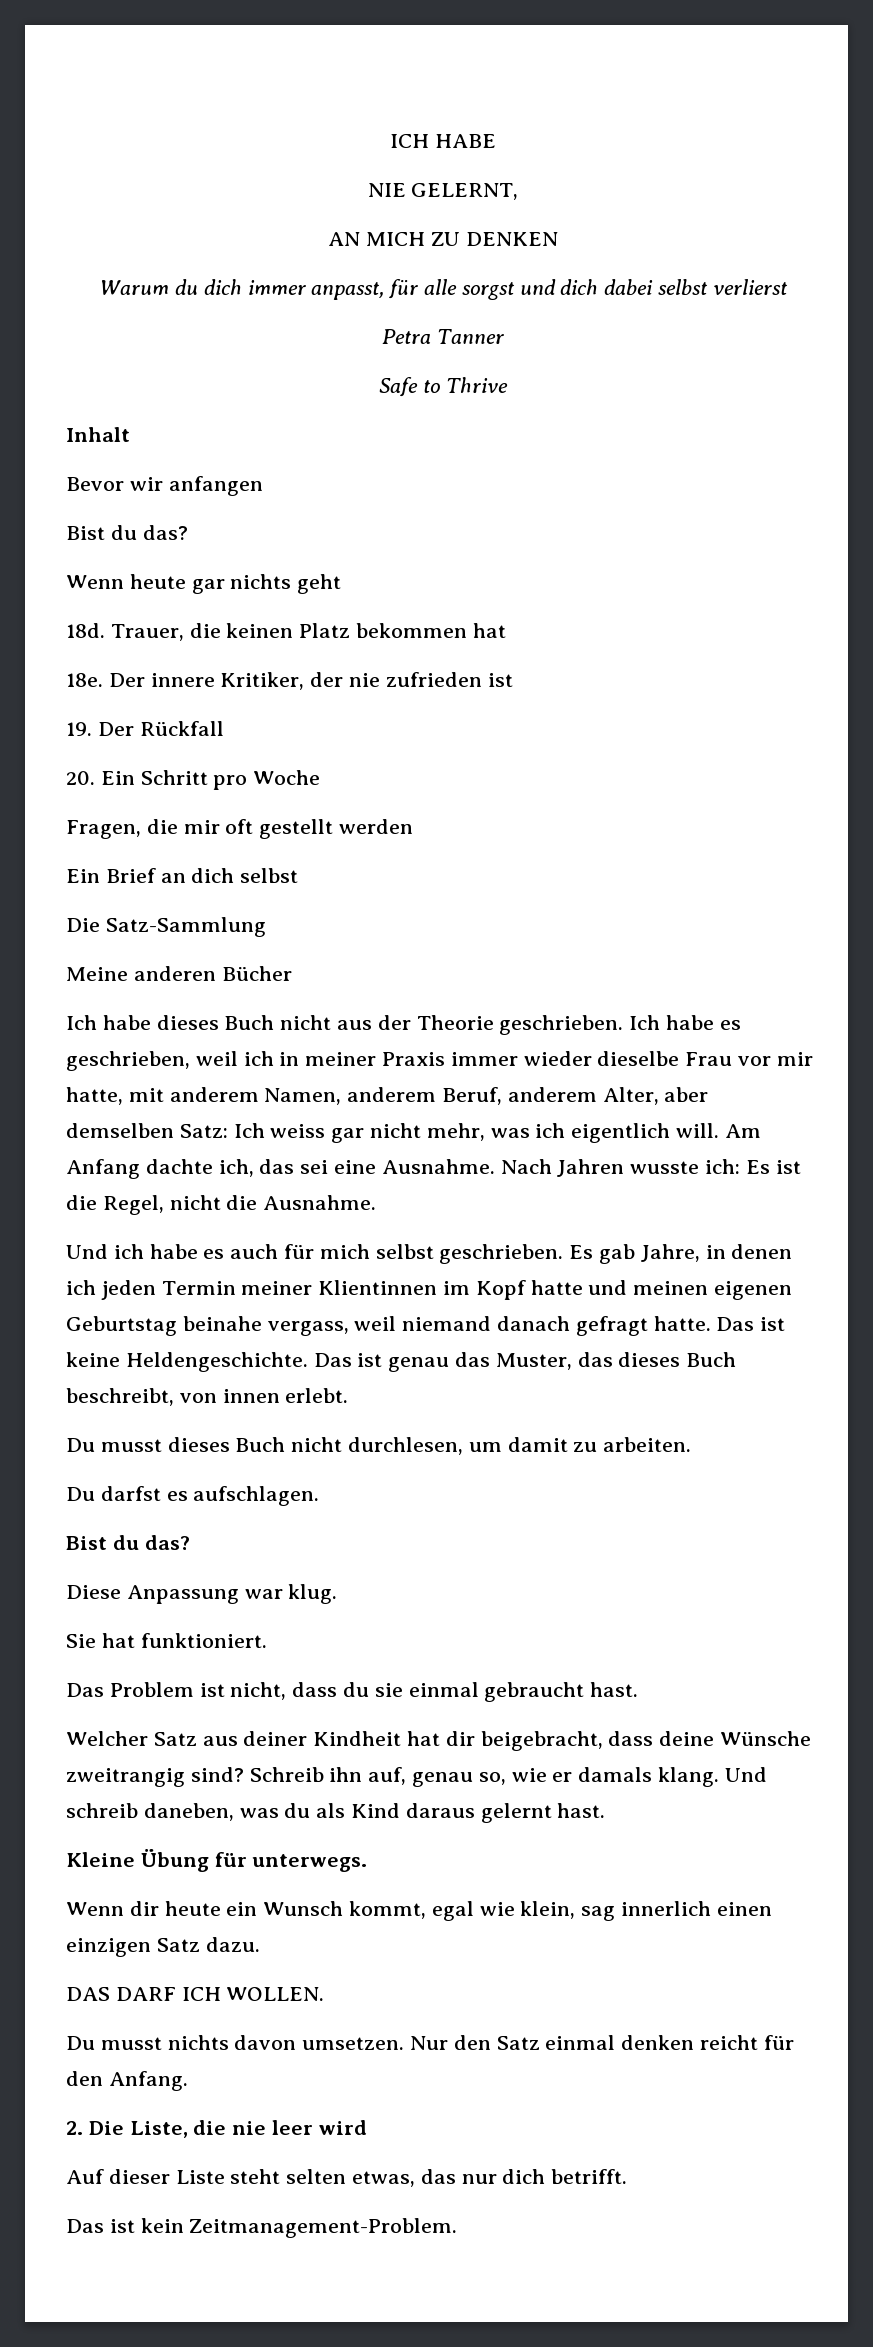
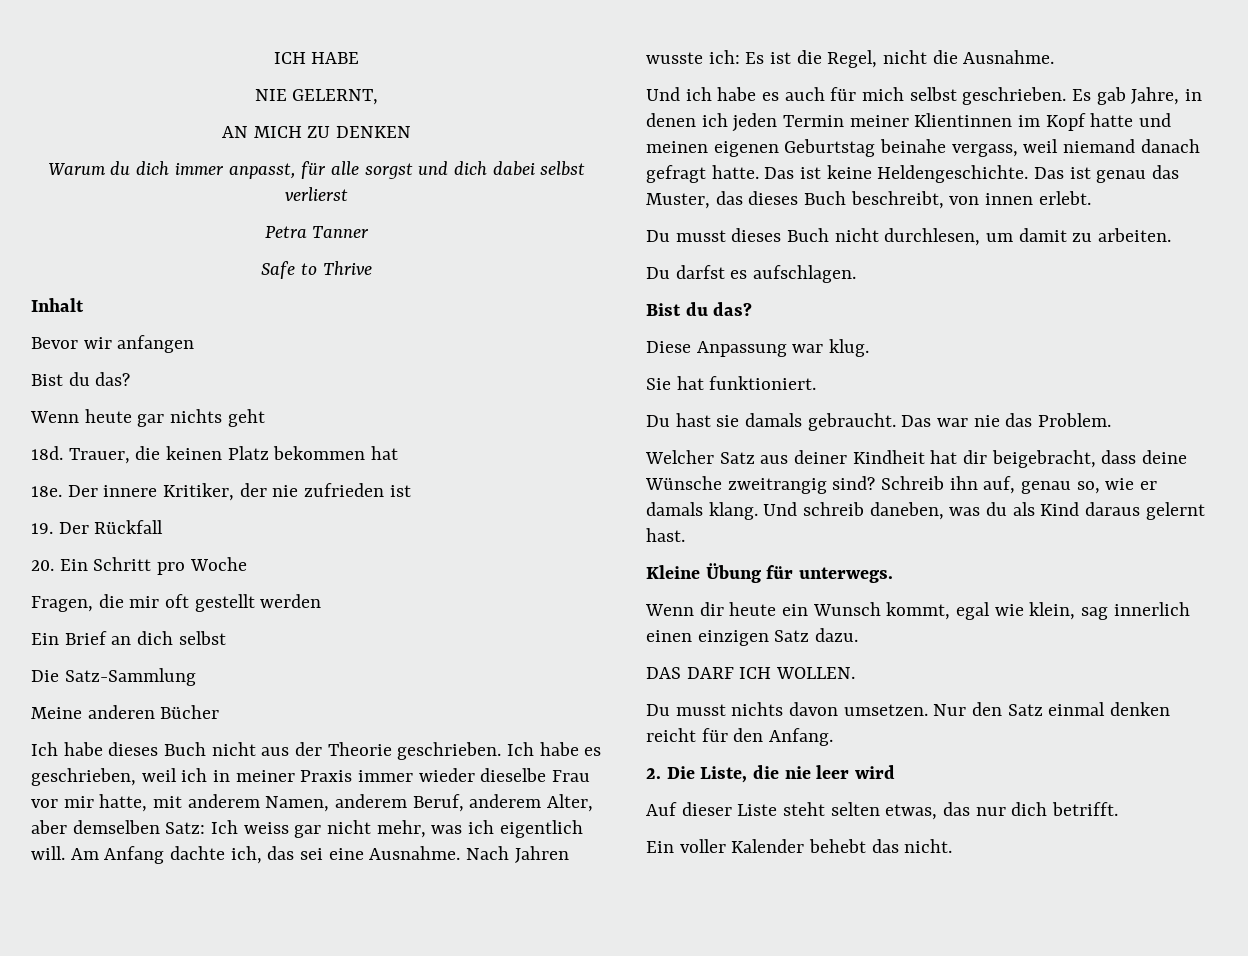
- Das Problem ist nicht, dass du sie einmal gebraucht hast.
+ Du hast sie damals gebraucht. Das war nie das Problem.
- Das ist kein Zeitmanagement-Problem.
+ Ein voller Kalender behebt das nicht.

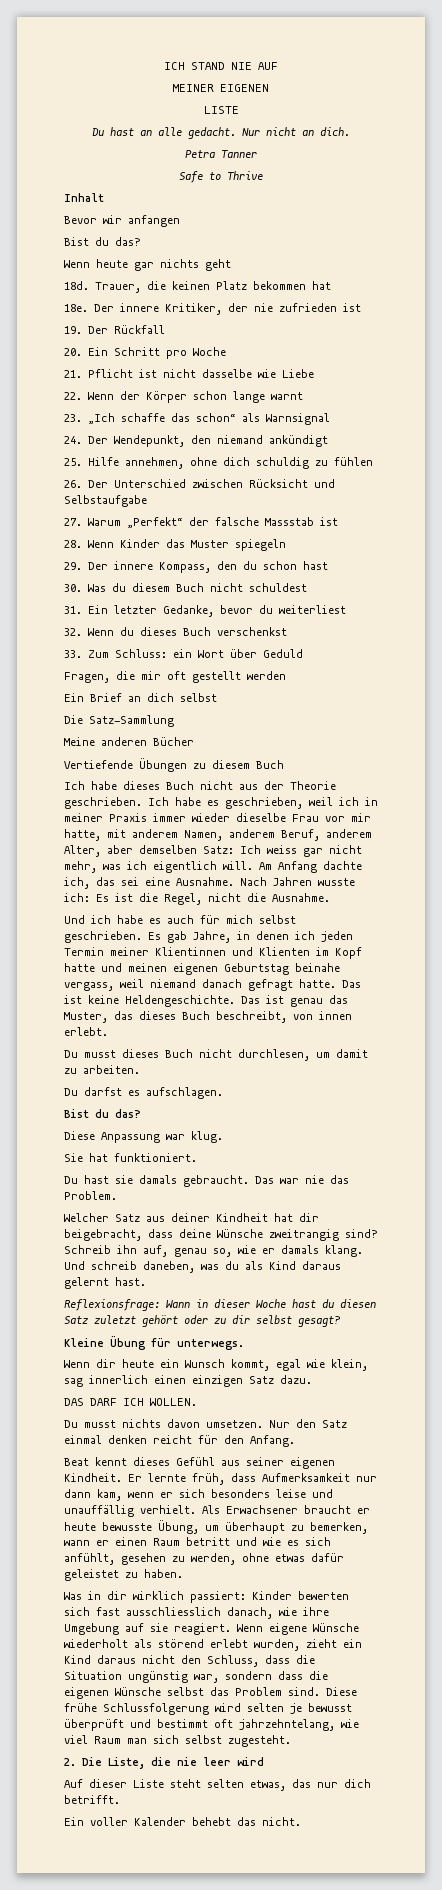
- ICH HABE
- NIE GELERNT,
- AN MICH ZU DENKEN
- Warum du dich immer anpasst, für alle sorgst und dich dabei selbst verlierst
+ ICH STAND NIE AUF
+ MEINER EIGENEN
+ LISTE
+ Du hast an alle gedacht. Nur nicht an dich.
+ 21. Pflicht ist nicht dasselbe wie Liebe
+ 22. Wenn der Körper schon lange warnt
+ 23. „Ich schaffe das schon“ als Warnsignal
+ 24. Der Wendepunkt, den niemand ankündigt
+ 25. Hilfe annehmen, ohne dich schuldig zu fühlen
+ 26. Der Unterschied zwischen Rücksicht und Selbstaufgabe
+ 27. Warum „Perfekt“ der falsche Massstab ist
+ 28. Wenn Kinder das Muster spiegeln
+ 29. Der innere Kompass, den du schon hast
+ 30. Was du diesem Buch nicht schuldest
+ 31. Ein letzter Gedanke, bevor du weiterliest
+ 32. Wenn du dieses Buch verschenkst
+ 33. Zum Schluss: ein Wort über Geduld
+ Vertiefende Übungen zu diesem Buch
- Es gab Jahre, in denen ich jeden Termin meiner Klientinnen im Kopf hatte und meinen eigenen Geburtstag beinahe vergass, weil niemand danach gefragt hatte.
+ Es gab Jahre, in denen ich jeden Termin meiner Klientinnen und Klienten im Kopf hatte und meinen eigenen Geburtstag beinahe vergass, weil niemand danach gefragt hatte.
+ Reflexionsfrage: Wann in dieser Woche hast du diesen Satz zuletzt gehört oder zu dir selbst gesagt?
+ Beat kennt dieses Gefühl aus seiner eigenen Kindheit. Er lernte früh, dass Aufmerksamkeit nur dann kam, wenn er sich besonders leise und unauffällig verhielt. Als Erwachsener braucht er heute bewusste Übung, um überhaupt zu bemerken, wann er einen Raum betritt und wie es sich anfühlt, gesehen zu werden, ohne etwas dafür geleistet zu haben.
+ Was in dir wirklich passiert: Kinder bewerten sich fast ausschliesslich danach, wie ihre Umgebung auf sie reagiert. Wenn eigene Wünsche wiederholt als störend erlebt wurden, zieht ein Kind daraus nicht den Schluss, dass die Situation ungünstig war, sondern dass die eigenen Wünsche selbst das Problem sind. Diese frühe Schlussfolgerung wird selten je bewusst überprüft und bestimmt oft jahrzehntelang, wie viel Raum man sich selbst zugesteht.

